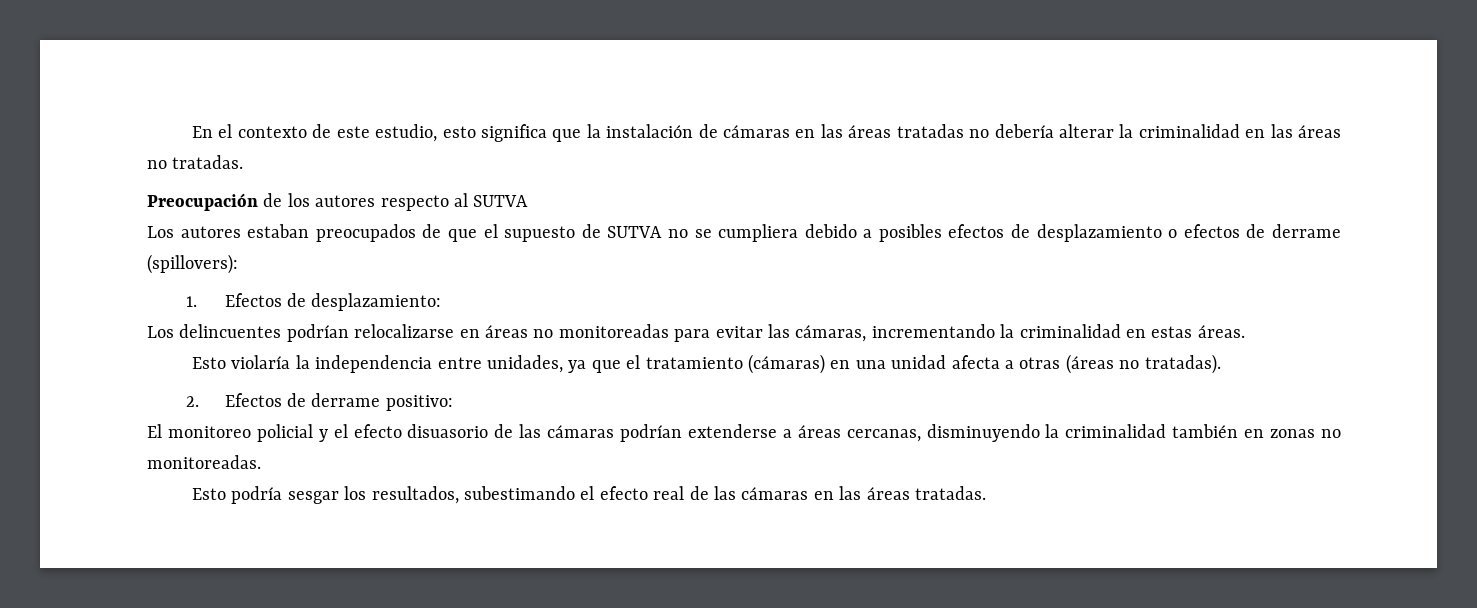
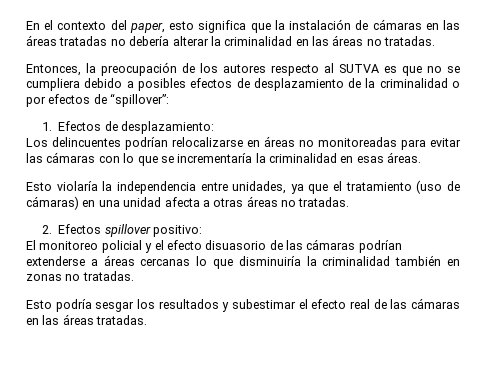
- En el contexto de este estudio, esto significa que la instalación de cámaras en las áreas tratadas no debería alterar la criminalidad en las áreas no tratadas.
+ En el contexto del paper, esto significa que la instalación de cámaras en las áreas tratadas no debería alterar la criminalidad en las áreas no tratadas.
- Preocupación de los autores respecto al SUTVA
- Los autores estaban preocupados de que el supuesto de SUTVA no se cumpliera debido a posibles efectos de desplazamiento o efectos de derrame (spillovers):
+ Entonces, la preocupación de los autores respecto al SUTVA es que no se cumpliera debido a posibles efectos de desplazamiento de la criminalidad o por efectos de “spillover”:
- Los delincuentes podrían relocalizarse en áreas no monitoreadas para evitar las cámaras, incrementando la criminalidad en estas áreas.
+ Los delincuentes podrían relocalizarse en áreas no monitoreadas para evitar las cámaras con lo que se incrementaría la criminalidad en esas áreas.
- Esto violaría la independencia entre unidades, ya que el tratamiento (cámaras) en una unidad afecta a otras (áreas no tratadas).
+ Esto violaría la independencia entre unidades, ya que el tratamiento (uso de cámaras) en una unidad afecta a otras áreas no tratadas.
- 2. Efectos de derrame positivo:
+ 2. Efectos spillover positivo:
- El monitoreo policial y el efecto disuasorio de las cámaras podrían extenderse a áreas cercanas, disminuyendo la criminalidad también en zonas no monitoreadas.
+ El monitoreo policial y el efecto disuasorio de las cámaras podrían extenderse a áreas cercanas lo que disminuiría la criminalidad también en zonas no tratadas.
- Esto podría sesgar los resultados, subestimando el efecto real de las cámaras en las áreas tratadas.
+ Esto podría sesgar los resultados y subestimar el efecto real de las cámaras en las áreas tratadas.

